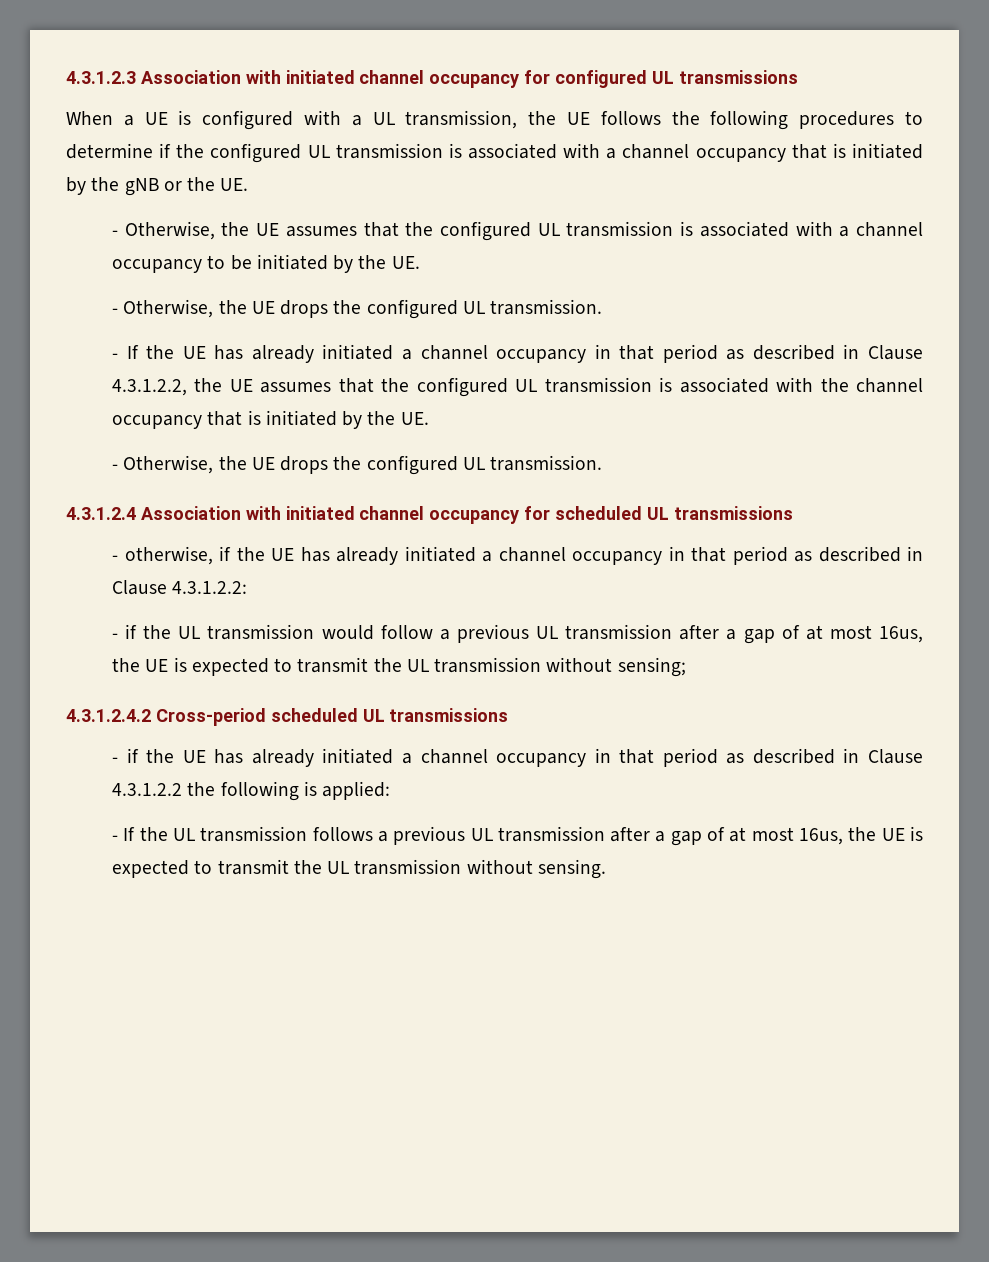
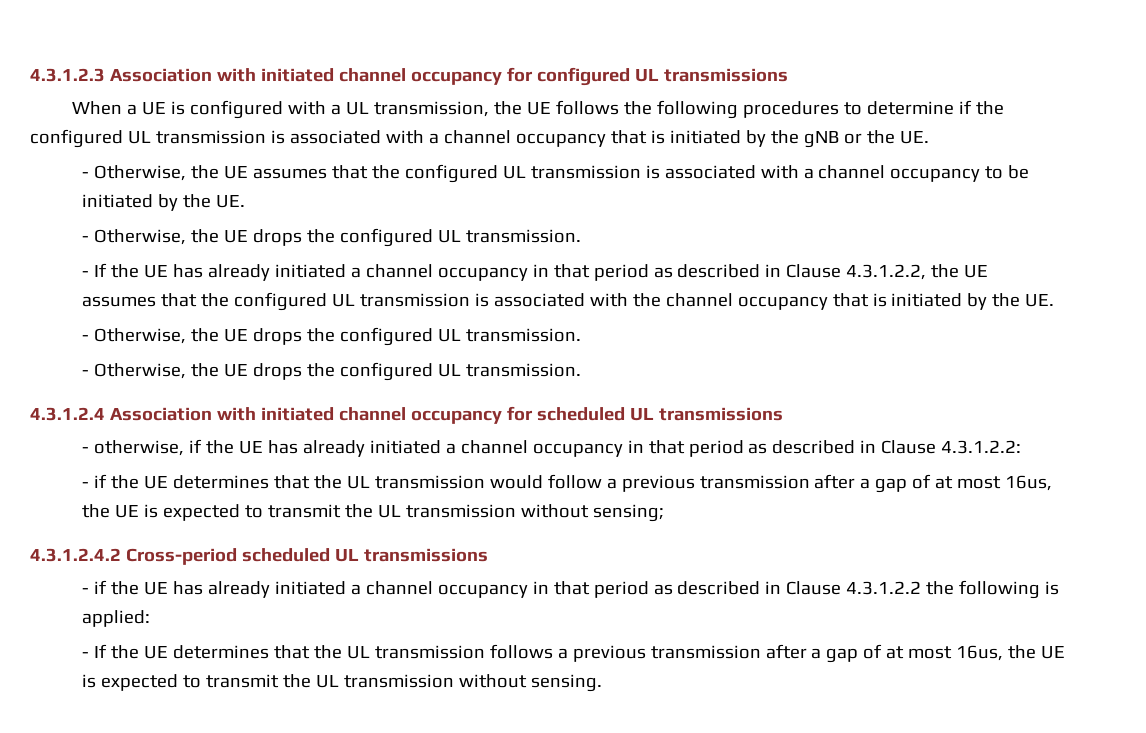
  - If the UE has already initiated a channel occupancy in that period as described in Clause 4.3.1.2.2, the UE assumes that the configured UL transmission is associated with the channel occupancy that is initiated by the UE.
+ - Otherwise, the UE drops the configured UL transmission.
- - if the UL transmission would follow a previous UL transmission after a gap of at most 16us, the UE is expected to transmit the UL transmission without sensing;
+ - if the UE determines that the UL transmission would follow a previous transmission after a gap of at most 16us, the UE is expected to transmit the UL transmission without sensing;
- - If the UL transmission follows a previous UL transmission after a gap of at most 16us, the UE is expected to transmit the UL transmission without sensing.
+ - If the UE determines that the UL transmission follows a previous transmission after a gap of at most 16us, the UE is expected to transmit the UL transmission without sensing.

